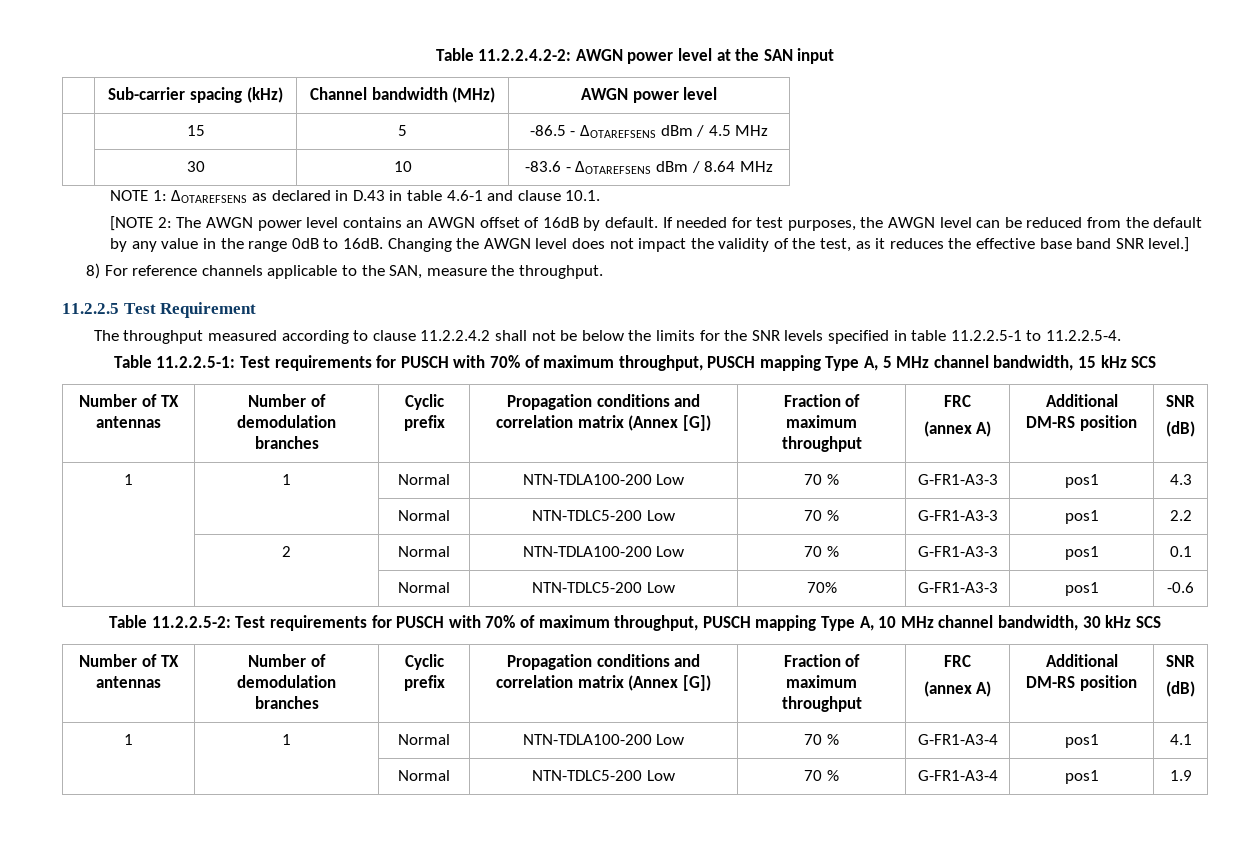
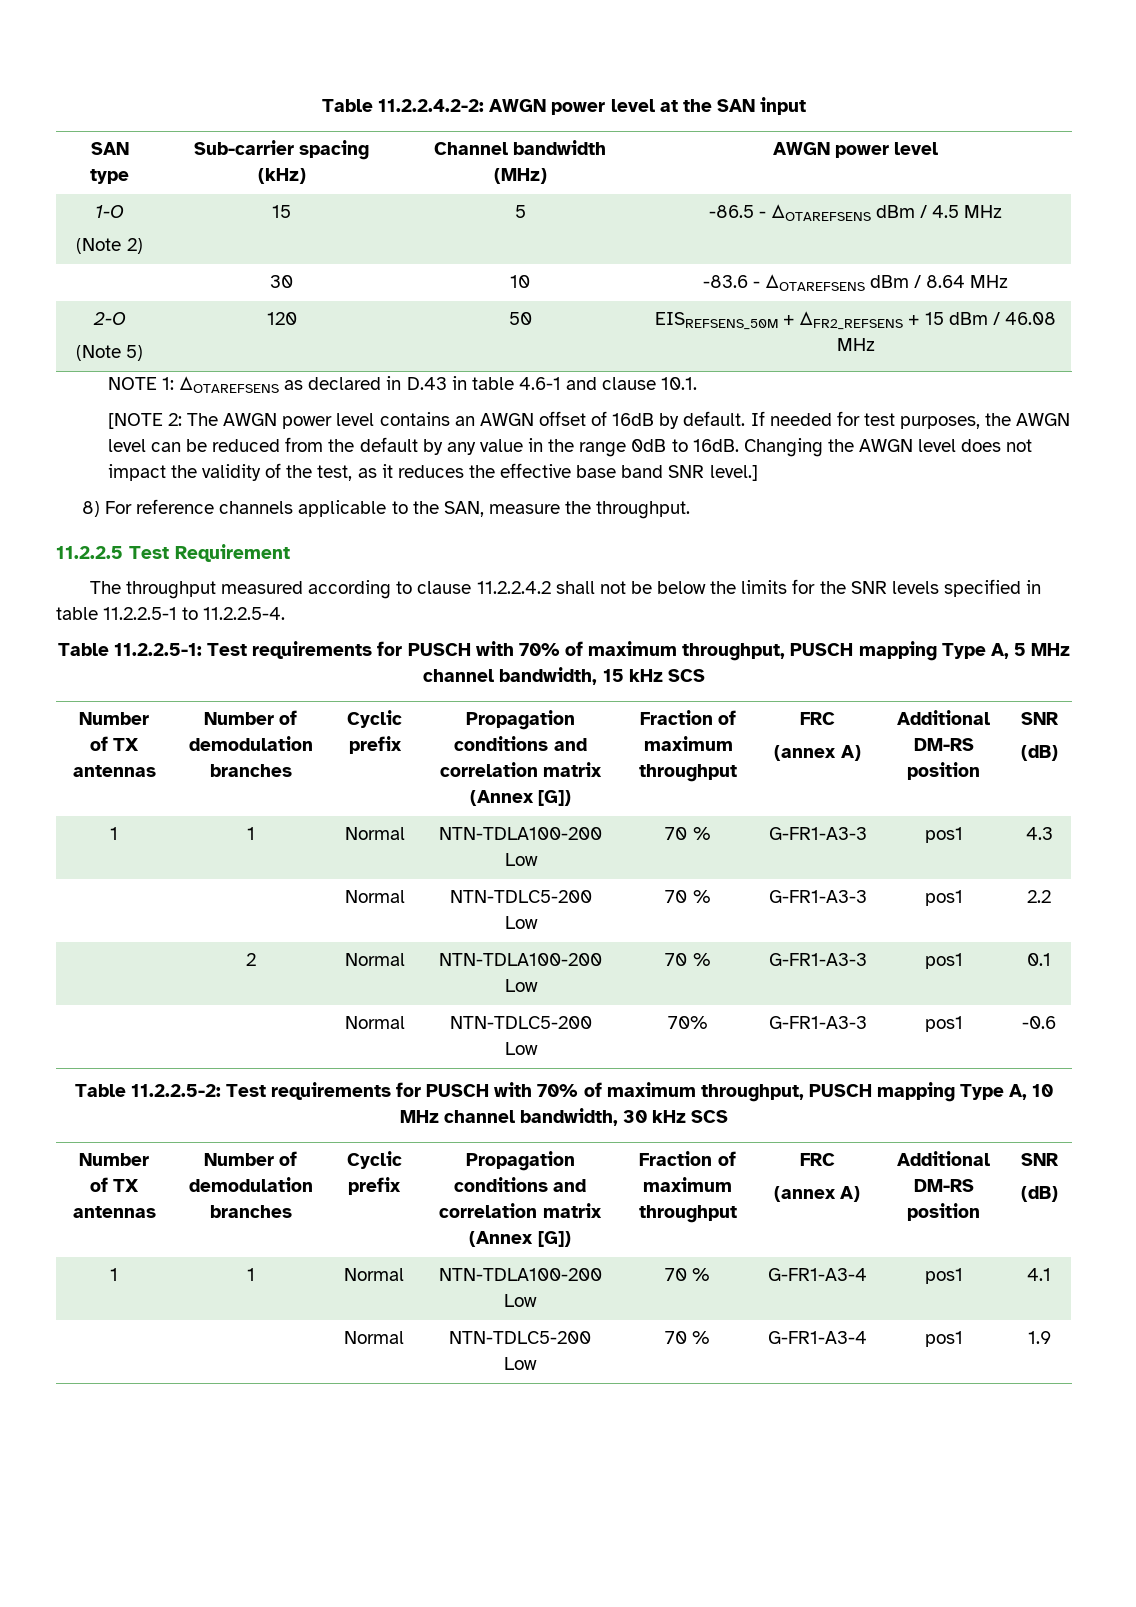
- | Sub-carrier spacing (kHz) | Channel bandwidth (MHz) | AWGN power level
+ SAN type | Sub-carrier spacing (kHz) | Channel bandwidth (MHz) | AWGN power level
- | 15 | 5 | -86.5 - ΔOTAREFSENS dBm / 4.5 MHz
+ 1-O
+ (Note 2) | 15 | 5 | -86.5 - ΔOTAREFSENS dBm / 4.5 MHz
+ 2-O
+ (Note 5) | 120 | 50 | EISREFSENS_50M + ΔFR2_REFSENS + 15 dBm / 46.08 MHz

